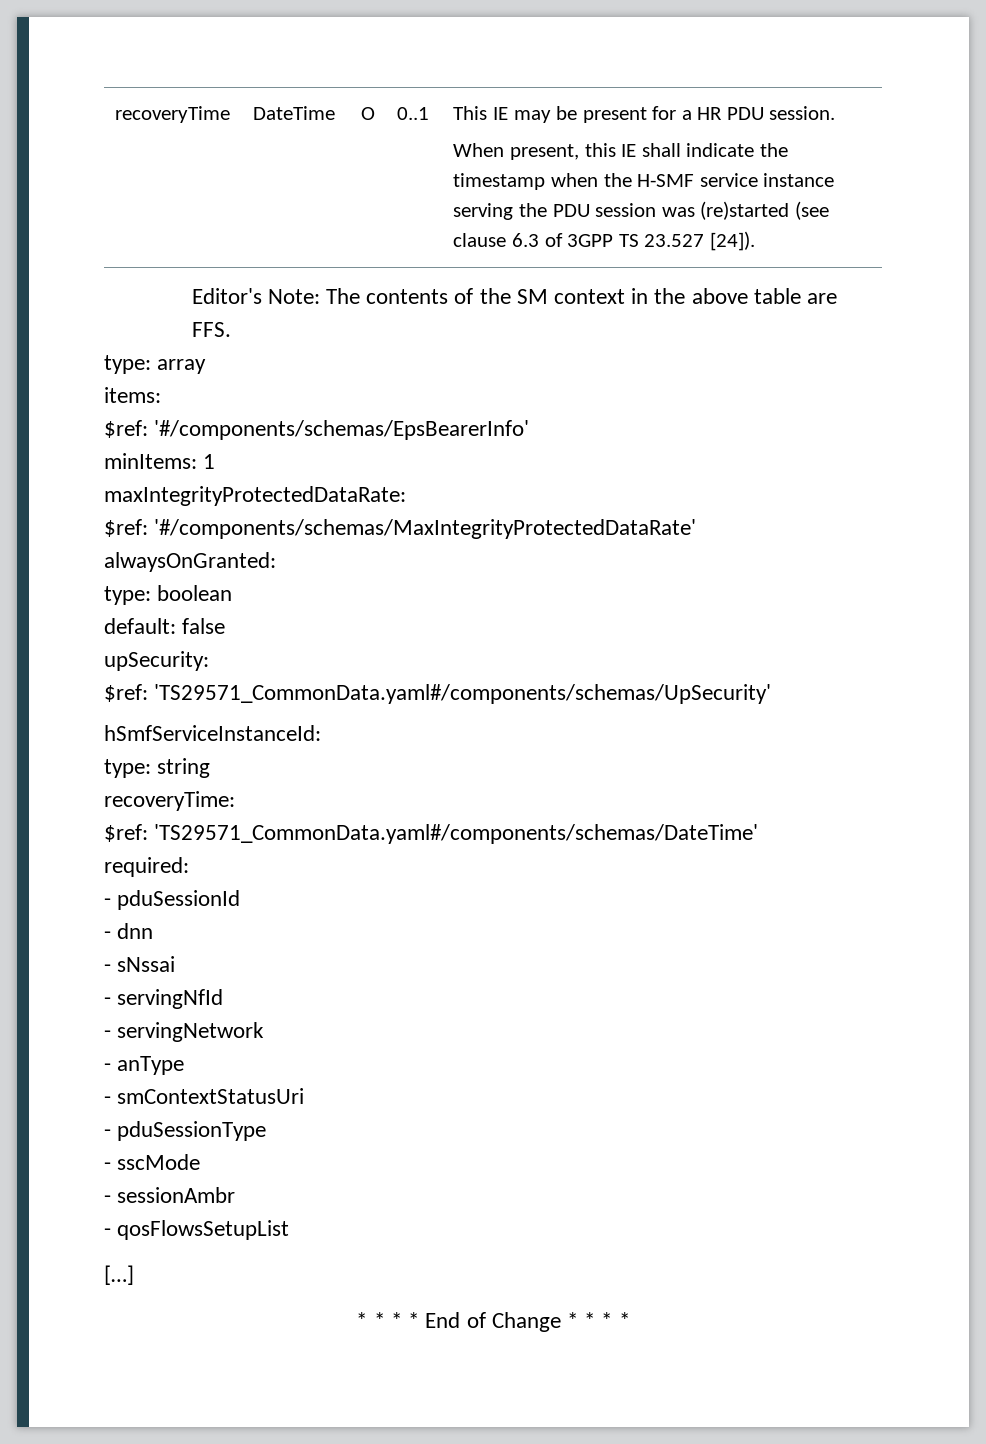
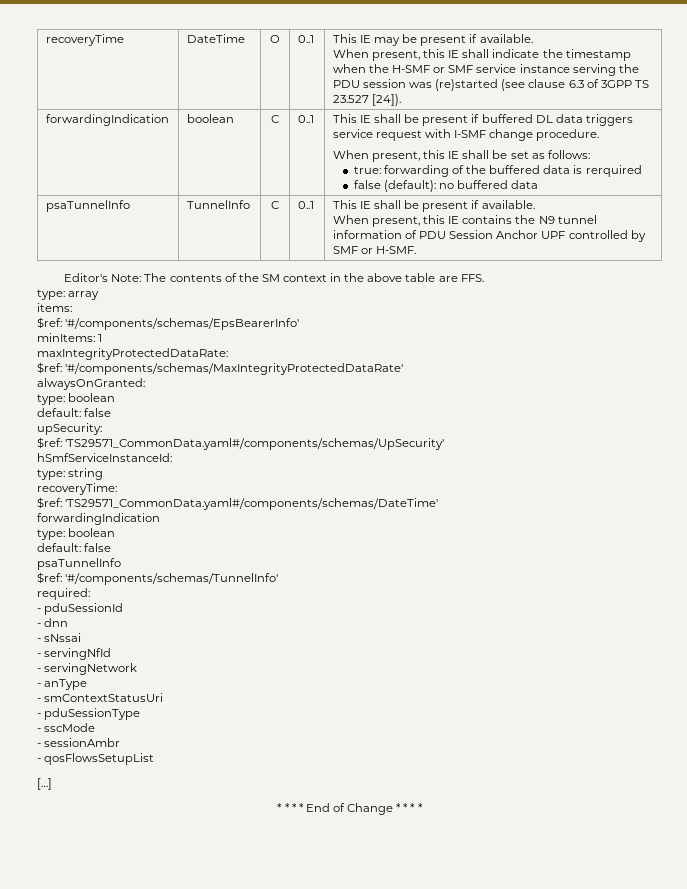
- This IE may be present for a HR PDU session.
+ This IE may be present if available.
- When present, this IE shall indicate the timestamp when the H-SMF service instance serving the PDU session was (re)started (see clause 6.3 of 3GPP TS 23.527 [24]).
+ When present, this IE shall indicate the timestamp when the H-SMF or SMF service instance serving the PDU session was (re)started (see clause 6.3 of 3GPP TS 23.527 [24]).
+ forwardingIndication | boolean | C | 0..1 | This IE shall be present if buffered DL data triggers service request with I-SMF change procedure.
+ When present, this IE shall be set as follows:
+ true: forwarding of the buffered data is rerquired
+ false (default): no buffered data
+ psaTunnelInfo | TunnelInfo | C | 0..1 | This IE shall be present if available.
+ When present, this IE contains the N9 tunnel information of PDU Session Anchor UPF controlled by SMF or H-SMF.
  $ref: 'TS29571_CommonData.yaml#/components/schemas/DateTime'
+ forwardingIndication
+ type: boolean
+ default: false
+ psaTunnelInfo
+ $ref: '#/components/schemas/TunnelInfo'

